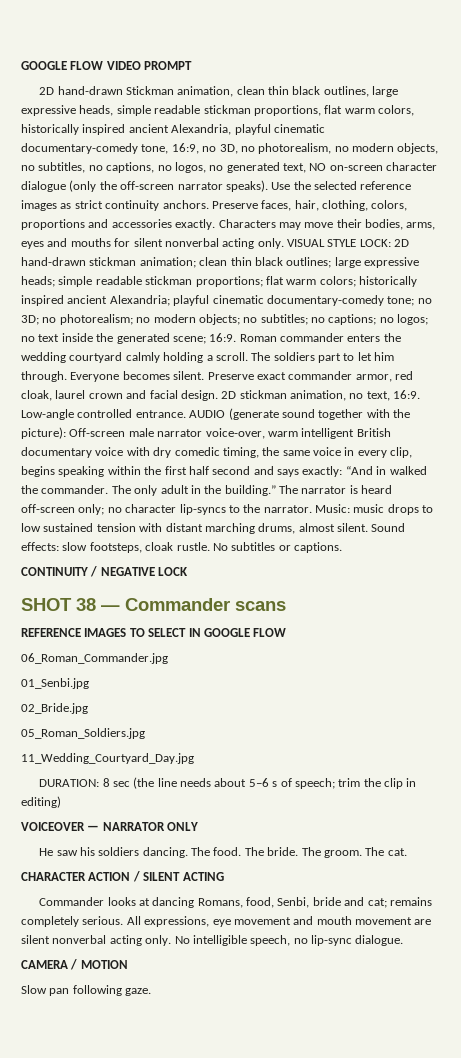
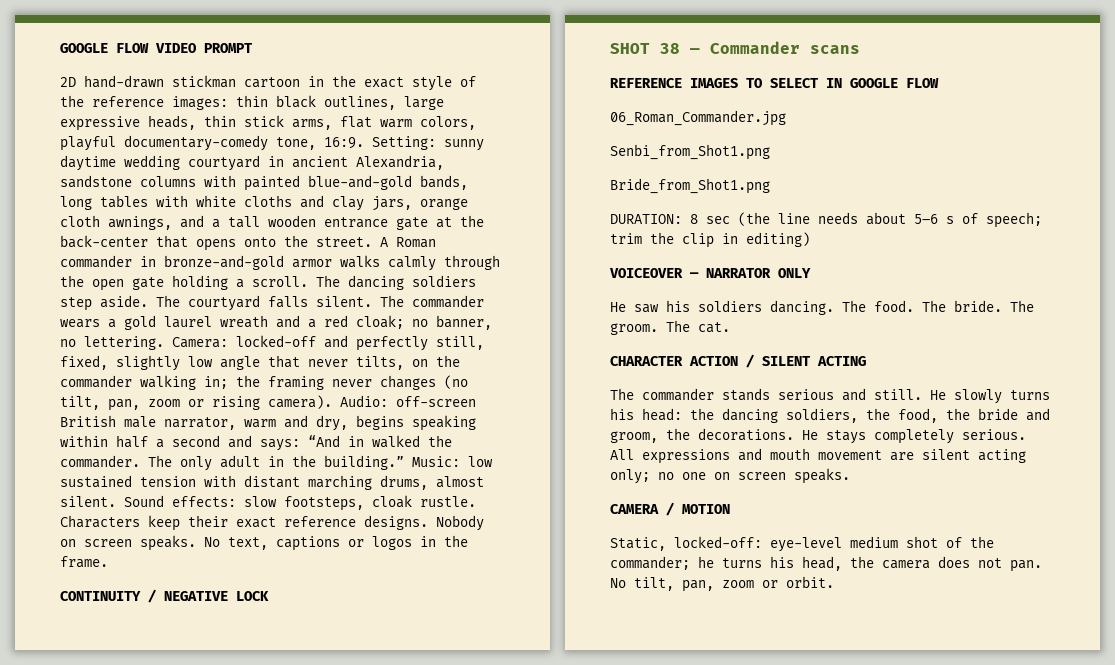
- 2D hand-drawn Stickman animation, clean thin black outlines, large expressive heads, simple readable stickman proportions, flat warm colors, historically inspired ancient Alexandria, playful cinematic documentary-comedy tone, 16:9, no 3D, no photorealism, no modern objects, no subtitles, no captions, no logos, no generated text, NO on-screen character dialogue (only the off-screen narrator speaks). Use the selected reference images as strict continuity anchors. Preserve faces, hair, clothing, colors, proportions and accessories exactly. Characters may move their bodies, arms, eyes and mouths for silent nonverbal acting only. VISUAL STYLE LOCK: 2D hand-drawn stickman animation; clean thin black outlines; large expressive heads; simple readable stickman proportions; flat warm colors; historically inspired ancient Alexandria; playful cinematic documentary-comedy tone; no 3D; no photorealism; no modern objects; no subtitles; no captions; no logos; no text inside the generated scene; 16:9. Roman commander enters the wedding courtyard calmly holding a scroll. The soldiers part to let him through. Everyone becomes silent. Preserve exact commander armor, red cloak, laurel crown and facial design. 2D stickman animation, no text, 16:9. Low-angle controlled entrance. AUDIO (generate sound together with the picture): Off-screen male narrator voice-over, warm intelligent British documentary voice with dry comedic timing, the same voice in every clip, begins speaking within the first half second and says exactly: “And in walked the commander.
+ 2D hand-drawn stickman cartoon in the exact style of the reference images: thin black outlines, large expressive heads, thin stick arms, flat warm colors, playful documentary-comedy tone, 16:9. Setting: sunny daytime wedding courtyard in ancient Alexandria, sandstone columns with painted blue-and-gold bands, long tables with white cloths and clay jars, orange cloth awnings, and a tall wooden entrance gate at the back-center that opens onto the street. A Roman commander in bronze-and-gold armor walks calmly through the open gate holding a scroll. The dancing soldiers step aside. The courtyard falls silent. The commander wears a gold laurel wreath and a red cloak; no banner, no lettering. Camera: locked-off and perfectly still, fixed, slightly low angle that never tilts, on the commander walking in; the framing never changes (no tilt, pan, zoom or rising camera). Audio: off-screen British male narrator, warm and dry, begins speaking within half a second and says: “And in walked the commander.
- The narrator is heard off-screen only; no character lip-syncs to the narrator. Music: music drops to low sustained tension with distant marching drums, almost silent.
+ Music: low sustained tension with distant marching drums, almost silent.
- No subtitles or captions.
+ Characters keep their exact reference designs. Nobody on screen speaks. No text, captions or logos in the frame.
- 01_Senbi.jpg
- 02_Bride.jpg
- 05_Roman_Soldiers.jpg
- 11_Wedding_Courtyard_Day.jpg
+ Senbi_from_Shot1.png
+ Bride_from_Shot1.png
- Commander looks at dancing Romans, food, Senbi, bride and cat; remains completely serious. All expressions, eye movement and mouth movement are silent nonverbal acting only. No intelligible speech, no lip-sync dialogue.
+ The commander stands serious and still. He slowly turns his head: the dancing soldiers, the food, the bride and groom, the decorations. He stays completely serious. All expressions and mouth movement are silent acting only; no one on screen speaks.
  CAMERA / MOTION
- Slow pan following gaze.
+ Static, locked-off: eye-level medium shot of the commander; he turns his head, the camera does not pan. No tilt, pan, zoom or orbit.

